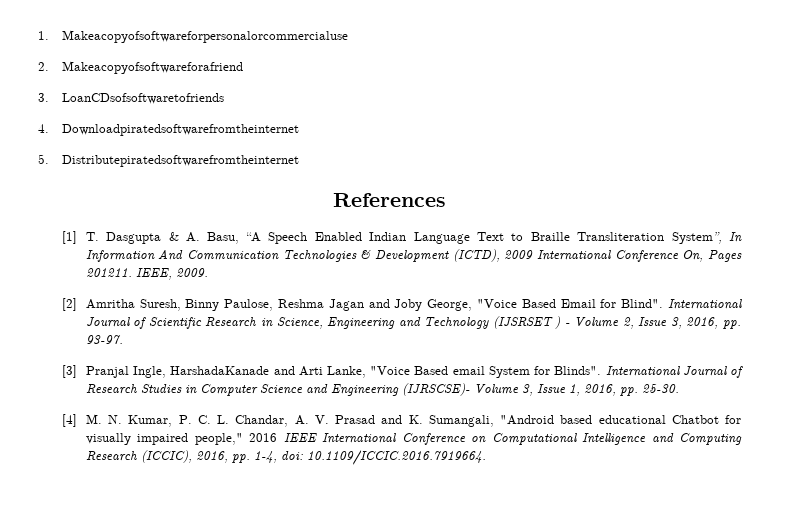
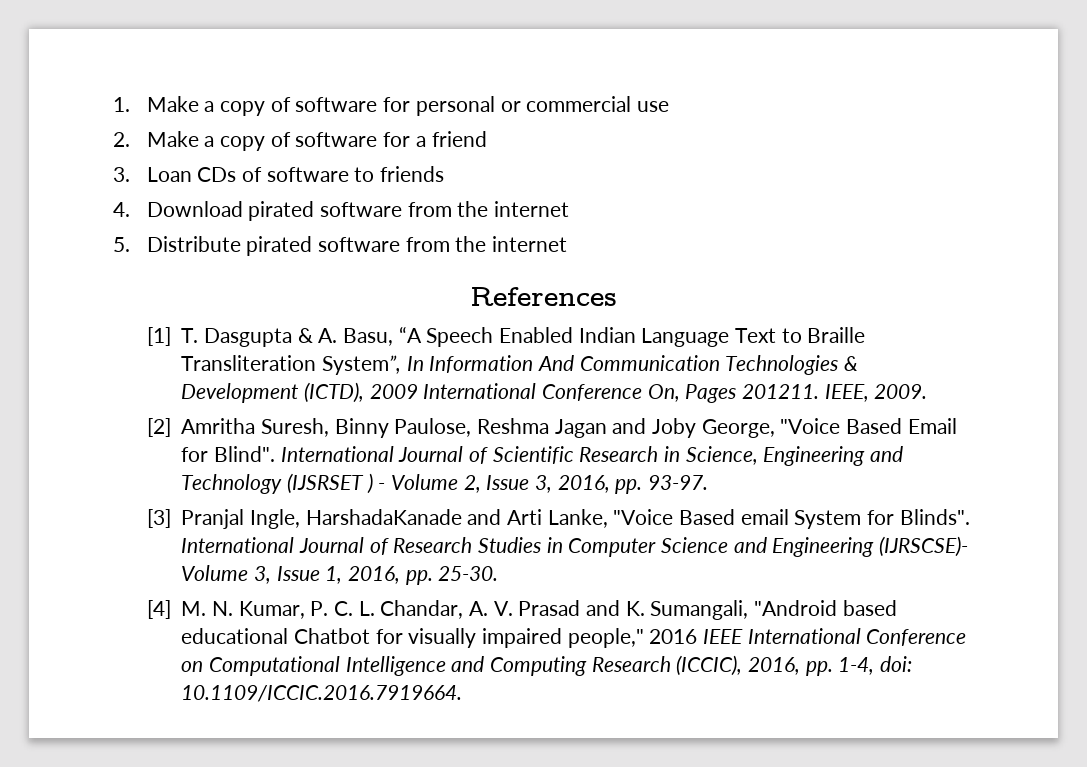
- 1. Makeacopyofsoftwareforpersonalorcommercialuse
- 2. Makeacopyofsoftwareforafriend
- 3. LoanCDsofsoftwaretofriends
- 4. Downloadpiratedsoftwarefromtheinternet
- 5. Distributepiratedsoftwarefromtheinternet
+ 1. Make a copy of software for personal or commercial use
+ 2. Make a copy of software for a friend
+ 3. Loan CDs of software to friends
+ 4. Download pirated software from the internet
+ 5. Distribute pirated software from the internet

